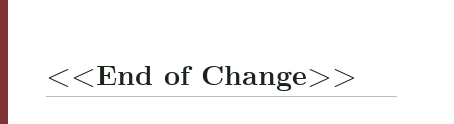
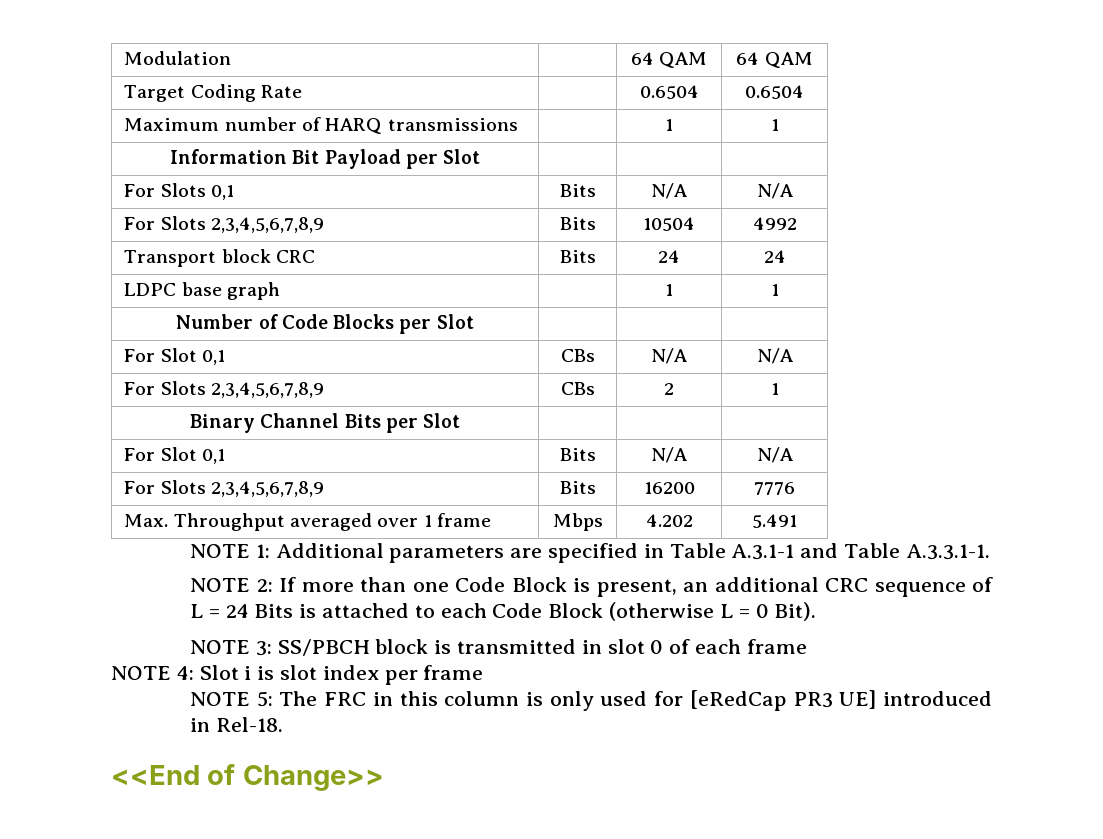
+ Modulation | | 64 QAM | 64 QAM
+ Target Coding Rate | | 0.6504 | 0.6504
+ Maximum number of HARQ transmissions | | 1 | 1
+ Information Bit Payload per Slot | | |
+ For Slots 0,1 | Bits | N/A | N/A
+ For Slots 2,3,4,5,6,7,8,9 | Bits | 10504 | 4992
+ Transport block CRC | Bits | 24 | 24
+ LDPC base graph | | 1 | 1
+ Number of Code Blocks per Slot | | |
+ For Slot 0,1 | CBs | N/A | N/A
+ For Slots 2,3,4,5,6,7,8,9 | CBs | 2 | 1
+ Binary Channel Bits per Slot | | |
+ For Slot 0,1 | Bits | N/A | N/A
+ For Slots 2,3,4,5,6,7,8,9 | Bits | 16200 | 7776
+ Max. Throughput averaged over 1 frame | Mbps | 4.202 | 5.491
+ NOTE 1: Additional parameters are specified in Table A.3.1-1 and Table A.3.3.1-1.
+ NOTE 2: If more than one Code Block is present, an additional CRC sequence of L = 24 Bits is attached to each Code Block (otherwise L = 0 Bit).
+ NOTE 3: SS/PBCH block is transmitted in slot 0 of each frame
+ NOTE 4: Slot i is slot index per frame
+ NOTE 5: The FRC in this column is only used for [eRedCap PR3 UE] introduced in Rel-18.

